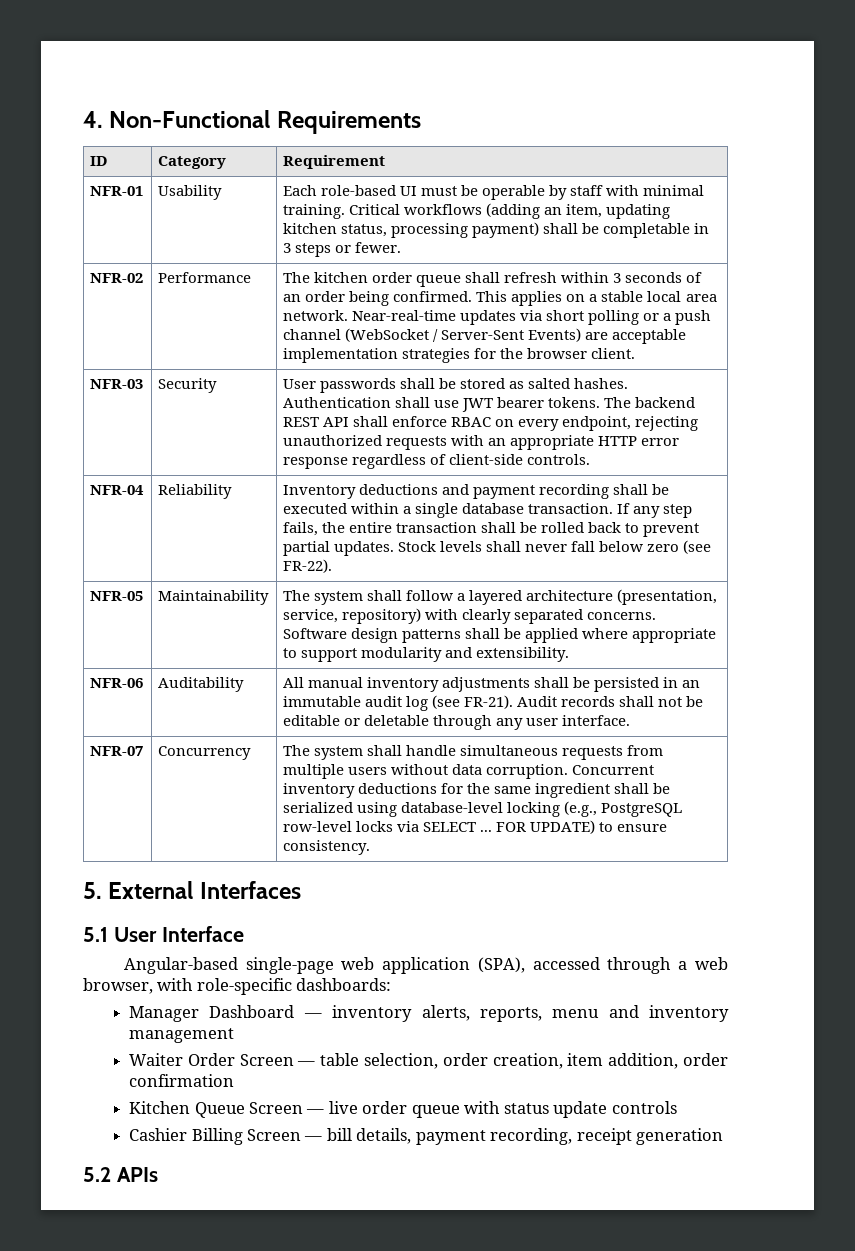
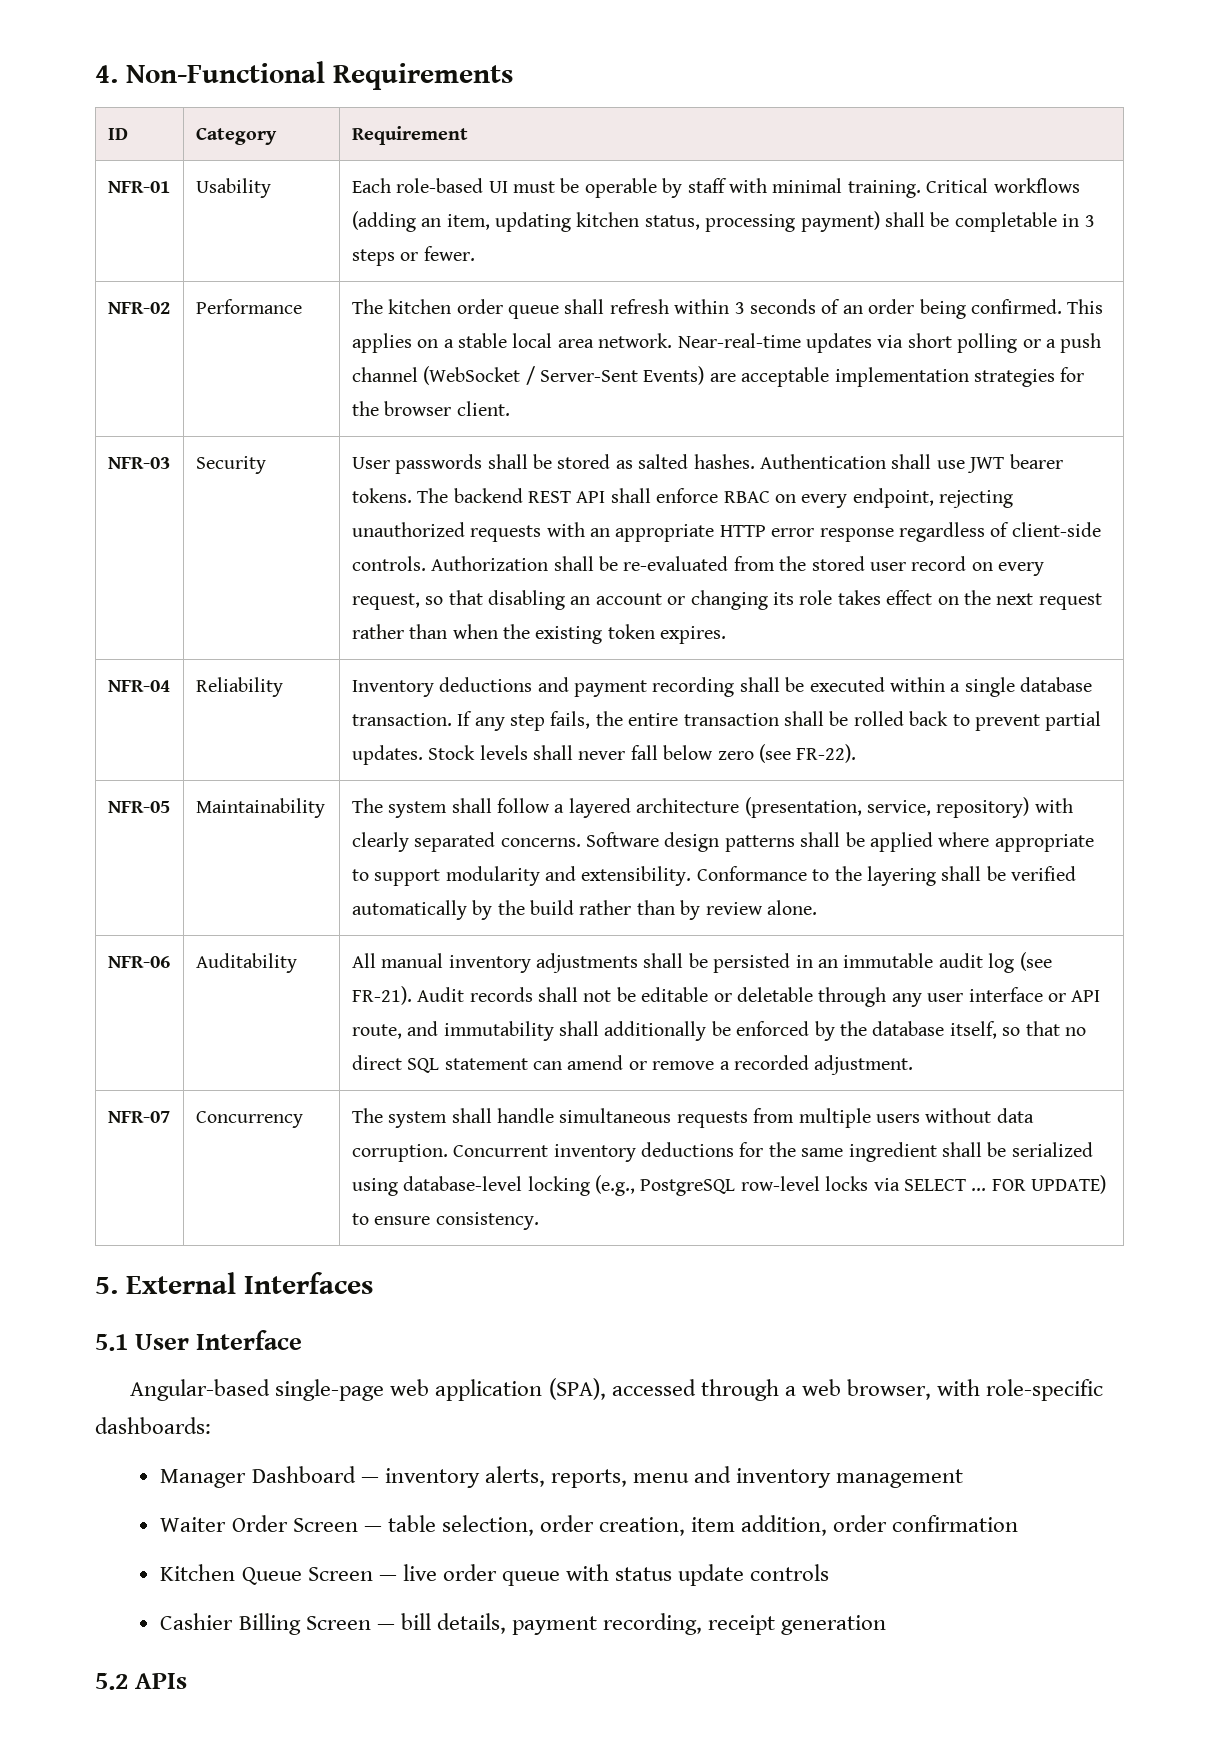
+ Authorization shall be re-evaluated from the stored user record on every request, so that disabling an account or changing its role takes effect on the next request rather than when the existing token expires.
+ Conformance to the layering shall be verified automatically by the build rather than by review alone.
- Audit records shall not be editable or deletable through any user interface.
+ Audit records shall not be editable or deletable through any user interface or API route, and immutability shall additionally be enforced by the database itself, so that no direct SQL statement can amend or remove a recorded adjustment.

